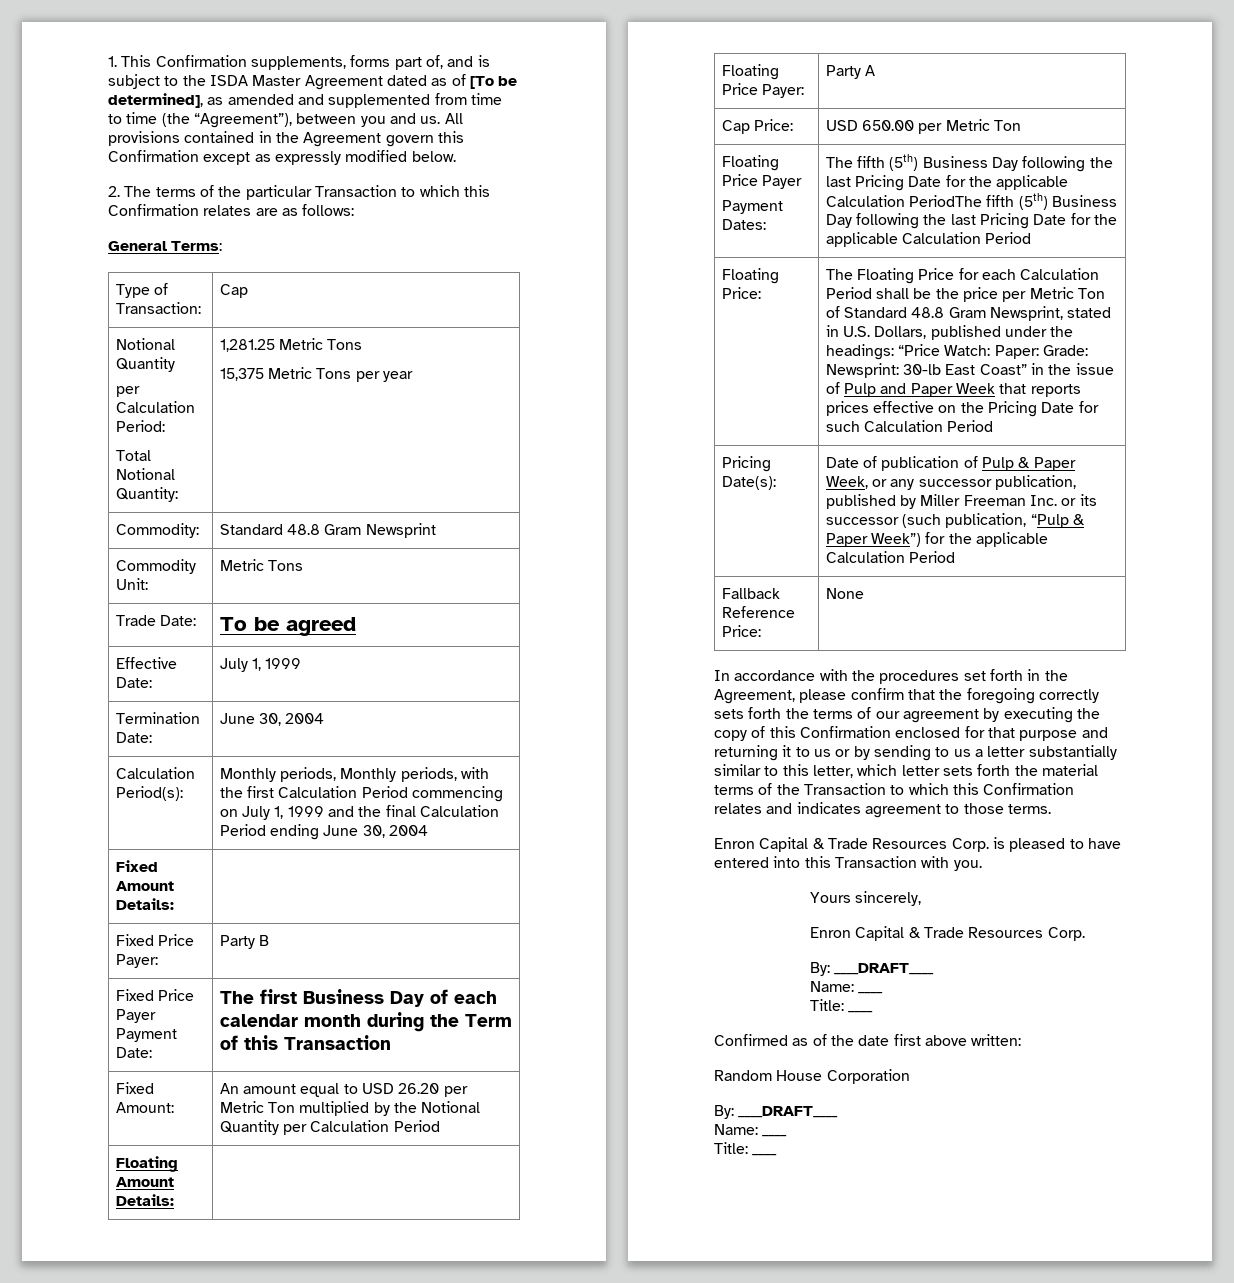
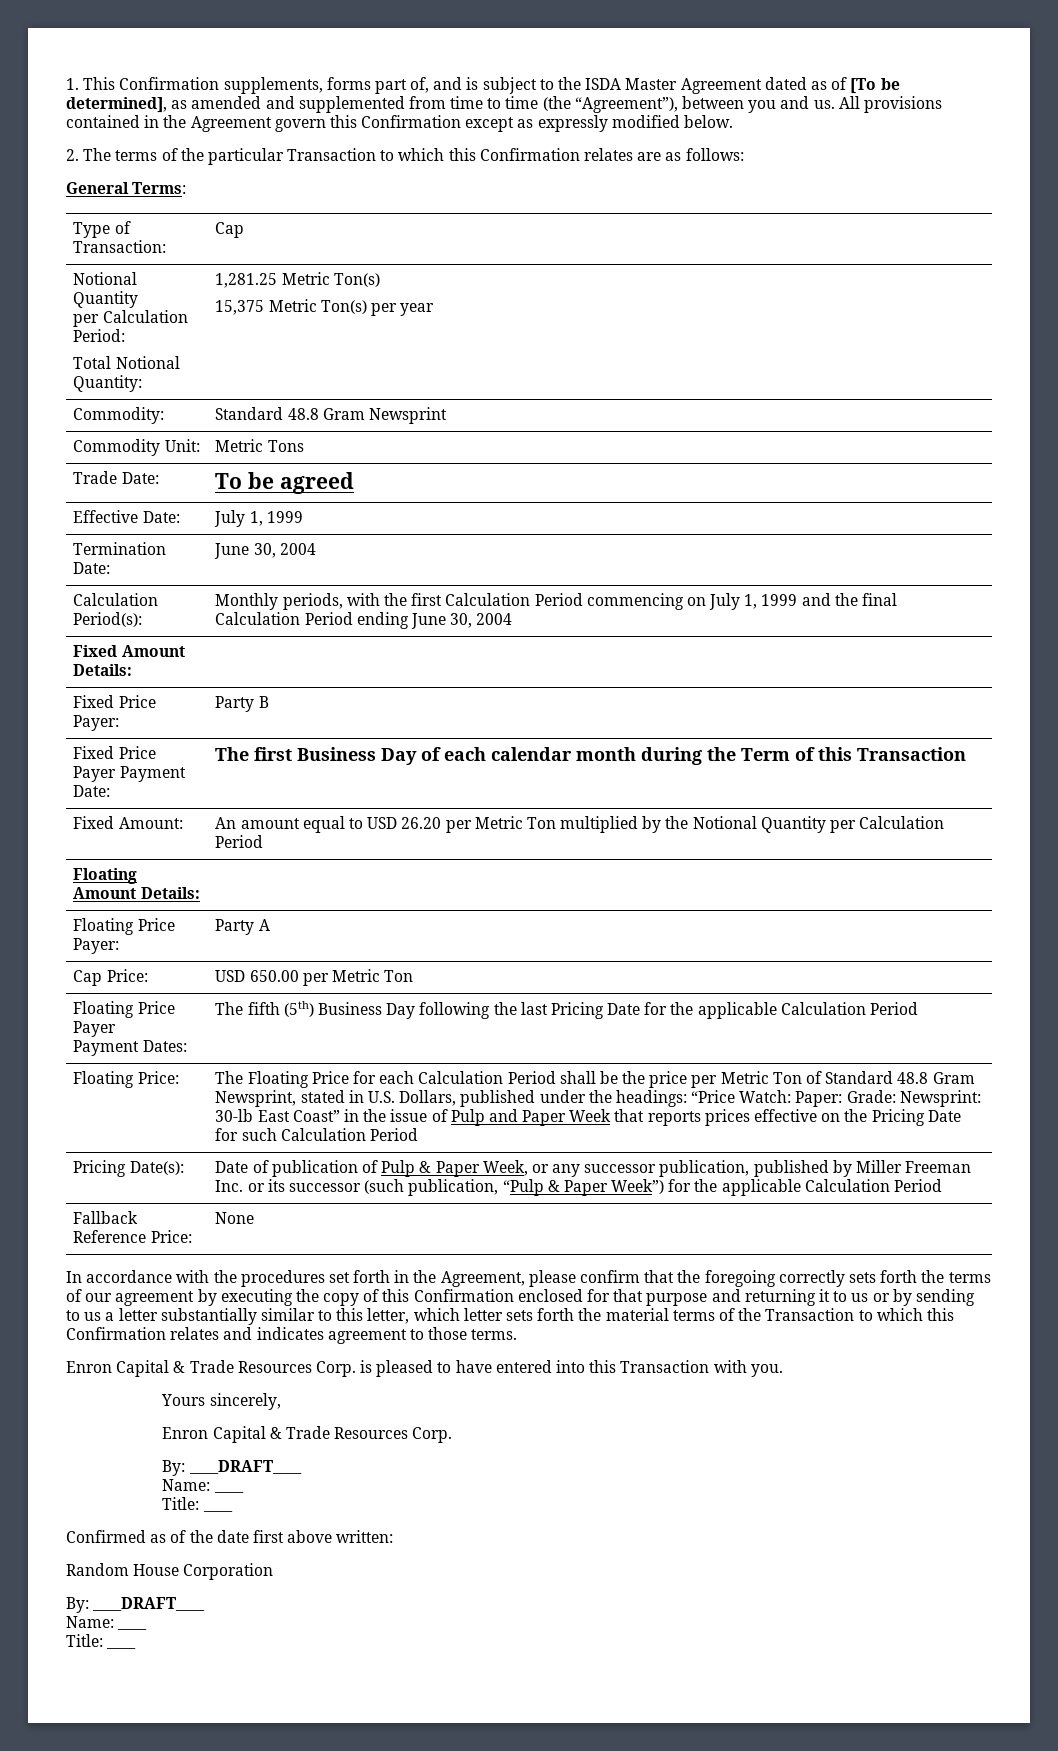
  Type of Transaction: | Cap
  Notional Quantity
  per Calculation Period:
- Total Notional Quantity: | 1,281.25 Metric Tons
- 15,375 Metric Tons per year
+ Total Notional Quantity: | 1,281.25 Metric Ton(s)
+ 15,375 Metric Ton(s) per year
- Calculation Period(s): | Monthly periods, Monthly periods, with the first Calculation Period commencing on July 1, 1999 and the final Calculation Period ending June 30, 2004
+ Calculation Period(s): | Monthly periods, with the first Calculation Period commencing on July 1, 1999 and the final Calculation Period ending June 30, 2004
  Floating Price Payer
- Payment Dates: | The fifth (5th) Business Day following the last Pricing Date for the applicable Calculation PeriodThe fifth (5th) Business Day following the last Pricing Date for the applicable Calculation Period
+ Payment Dates: | The fifth (5th) Business Day following the last Pricing Date for the applicable Calculation Period

